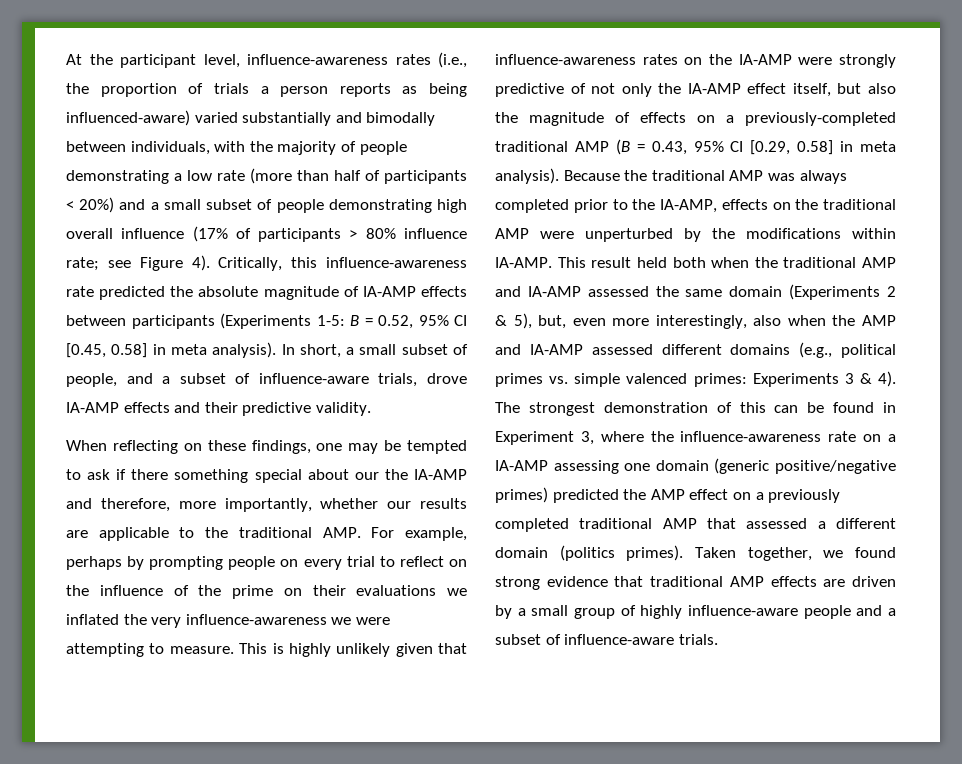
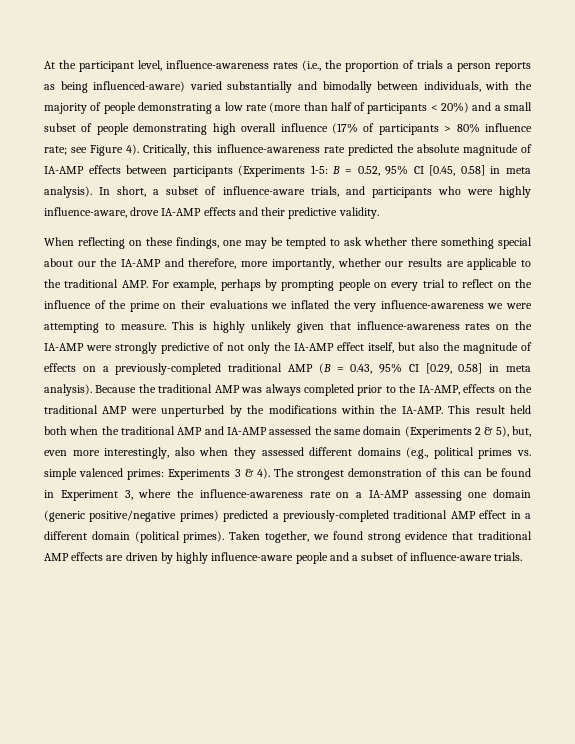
- In short, a small subset of people, and a subset of influence-aware trials, drove IA-AMP effects and their predictive validity.
+ In short, a subset of influence-aware trials, and participants who were highly influence-aware, drove IA-AMP effects and their predictive validity.
- When reflecting on these findings, one may be tempted to ask if there something special about our the IA-AMP and therefore, more importantly, whether our results are applicable to the traditional AMP. For example, perhaps by prompting people on every trial to reflect on the influence of the prime on their evaluations we inflated the very influence-awareness we were attempting to measure.
+ When reflecting on these findings, one may be tempted to ask whether there something special about our the IA-AMP and therefore, more importantly, whether our results are applicable to the traditional AMP. For example, perhaps by prompting people on every trial to reflect on the influence of the prime on their evaluations we inflated the very influence-awareness we were attempting to measure.
- Because the traditional AMP was always completed prior to the IA-AMP, effects on the traditional AMP were unperturbed by the modifications within IA-AMP.
+ Because the traditional AMP was always completed prior to the IA-AMP, effects on the traditional AMP were unperturbed by the modifications within the IA-AMP.
- This result held both when the traditional AMP and IA-AMP assessed the same domain (Experiments 2 & 5), but, even more interestingly, also when the AMP and IA-AMP assessed different domains (e.g., political primes vs. simple valenced primes: Experiments 3 & 4).
+ This result held both when the traditional AMP and IA-AMP assessed the same domain (Experiments 2 & 5), but, even more interestingly, also when they assessed different domains (e.g., political primes vs. simple valenced primes: Experiments 3 & 4).
- The strongest demonstration of this can be found in Experiment 3, where the influence-awareness rate on a IA-AMP assessing one domain (generic positive/negative primes) predicted the AMP effect on a previously completed traditional AMP that assessed a different domain (politics primes).
+ The strongest demonstration of this can be found in Experiment 3, where the influence-awareness rate on a IA-AMP assessing one domain (generic positive/negative primes) predicted a previously-completed traditional AMP effect in a different domain (political primes).
- Taken together, we found strong evidence that traditional AMP effects are driven by a small group of highly influence-aware people and a subset of influence-aware trials.
+ Taken together, we found strong evidence that traditional AMP effects are driven by highly influence-aware people and a subset of influence-aware trials.

